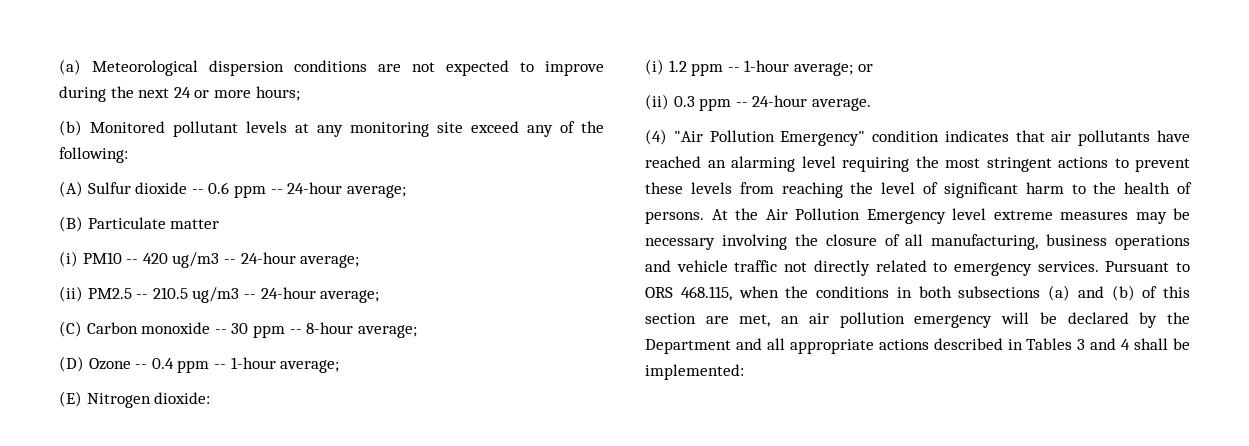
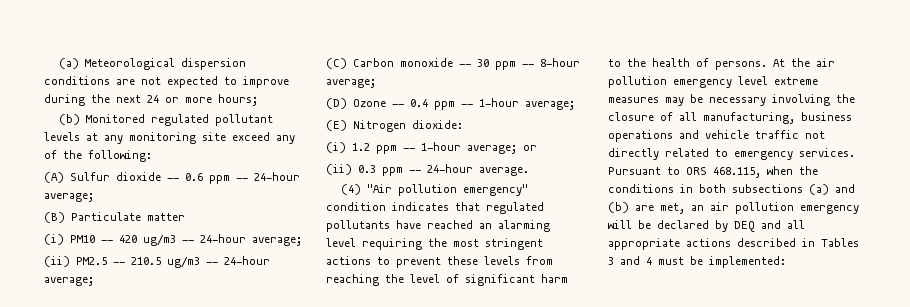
- (b) Monitored pollutant levels at any monitoring site exceed any of the following:
+ (b) Monitored regulated pollutant levels at any monitoring site exceed any of the following:
- (4) "Air Pollution Emergency" condition indicates that air pollutants have reached an alarming level requiring the most stringent actions to prevent these levels from reaching the level of significant harm to the health of persons.
+ (4) "Air pollution emergency" condition indicates that regulated pollutants have reached an alarming level requiring the most stringent actions to prevent these levels from reaching the level of significant harm to the health of persons.
- At the Air Pollution Emergency level extreme measures may be necessary involving the closure of all manufacturing, business operations and vehicle traffic not directly related to emergency services.
+ At the air pollution emergency level extreme measures may be necessary involving the closure of all manufacturing, business operations and vehicle traffic not directly related to emergency services.
- Pursuant to ORS 468.115, when the conditions in both subsections (a) and (b) of this section are met, an air pollution emergency will be declared by the Department and all appropriate actions described in Tables 3 and 4 shall be implemented:
+ Pursuant to ORS 468.115, when the conditions in both subsections (a) and (b) are met, an air pollution emergency will be declared by DEQ and all appropriate actions described in Tables 3 and 4 must be implemented:

